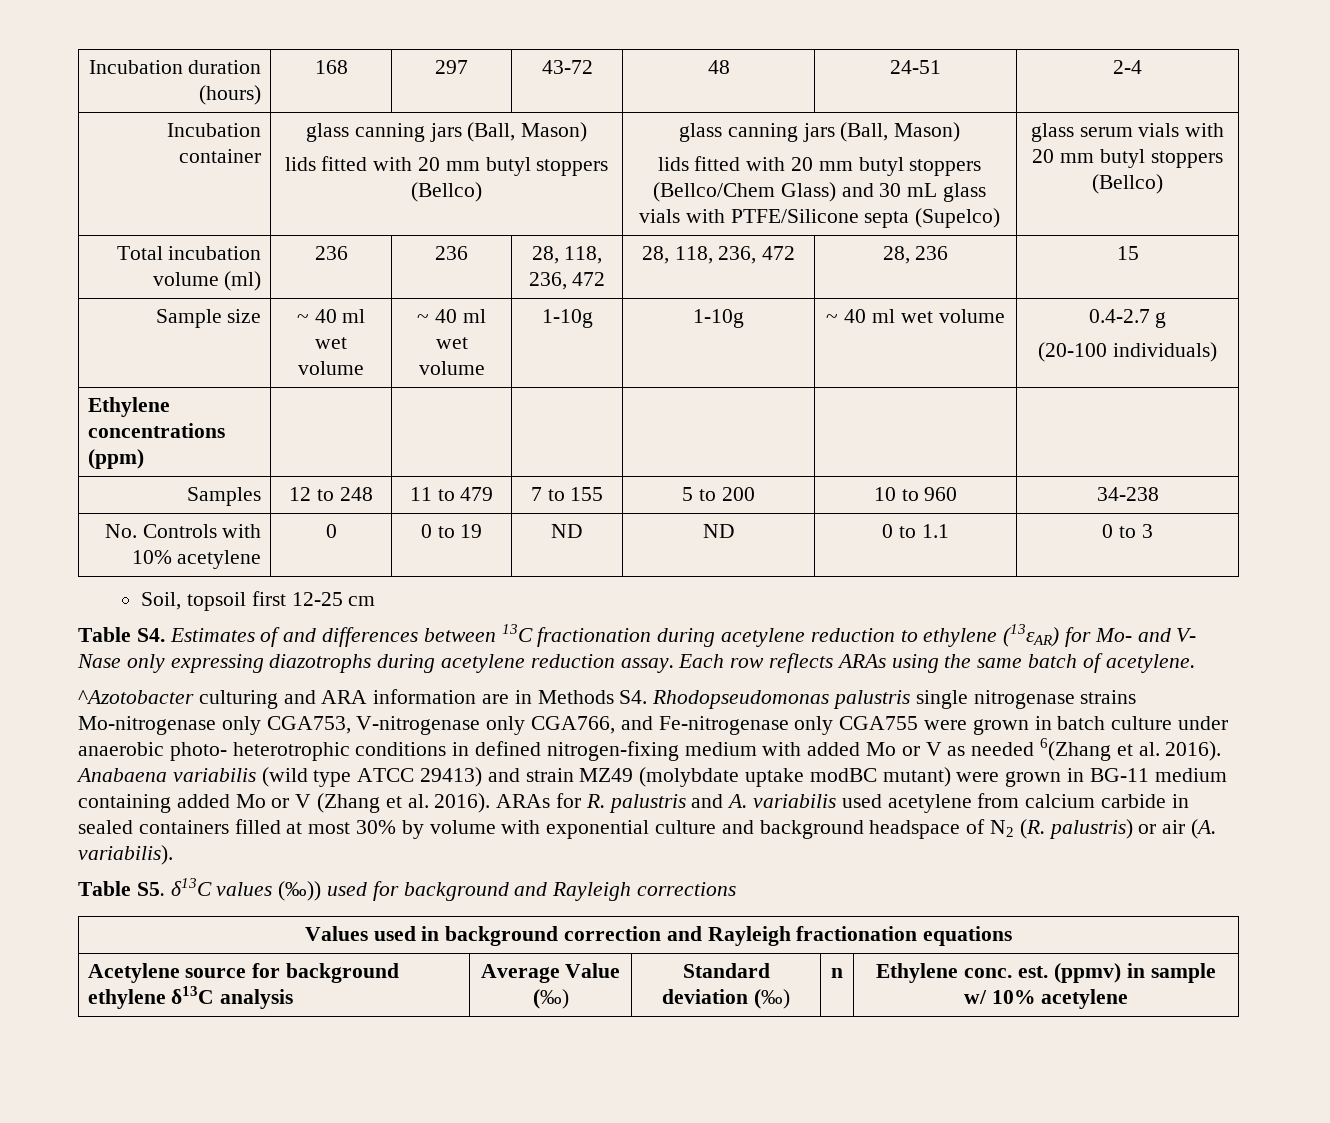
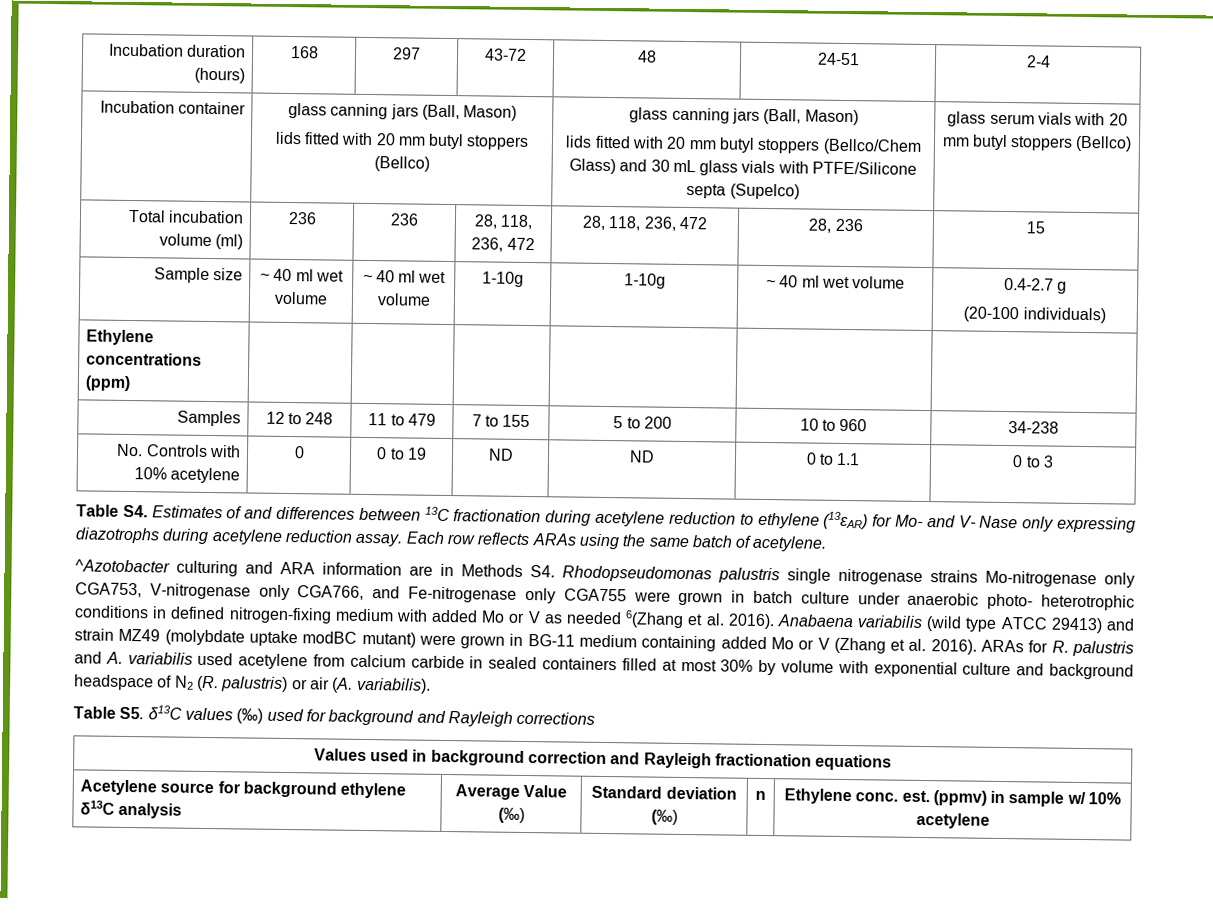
- Soil, topsoil first 12-25 cm
- Table S5. δ13C values (‰)) used for background and Rayleigh corrections
+ Table S5. δ13C values (‰) used for background and Rayleigh corrections

